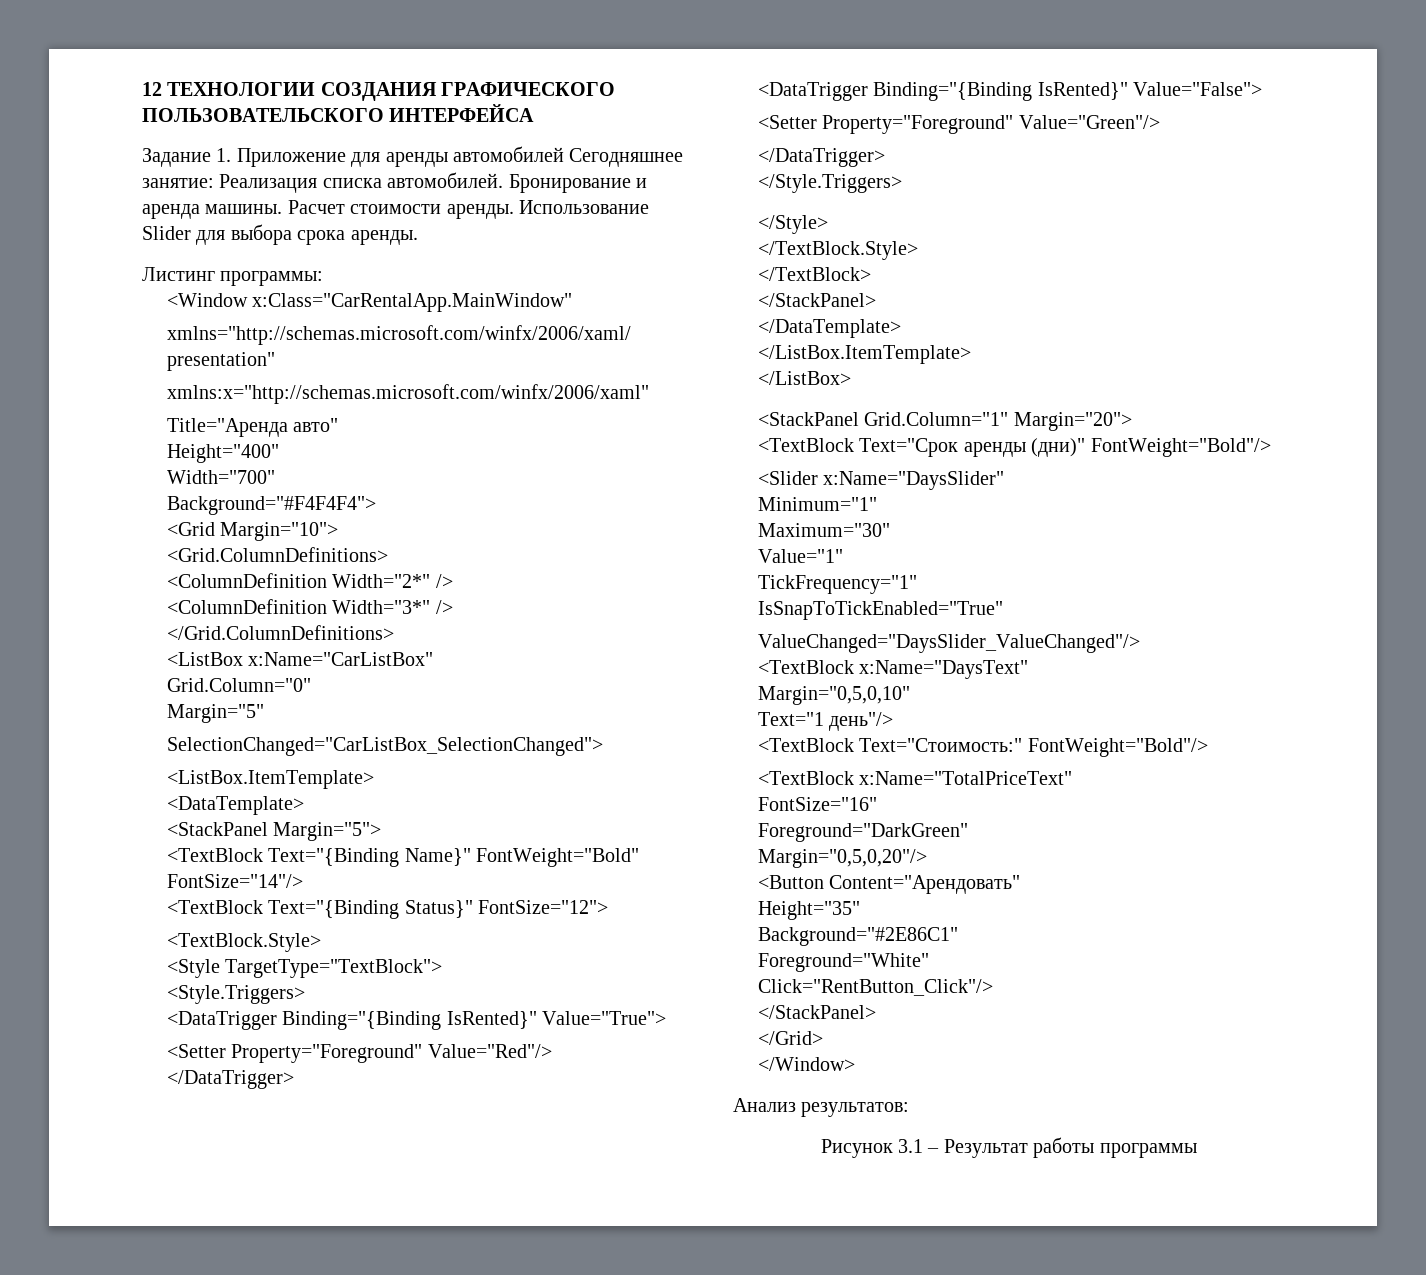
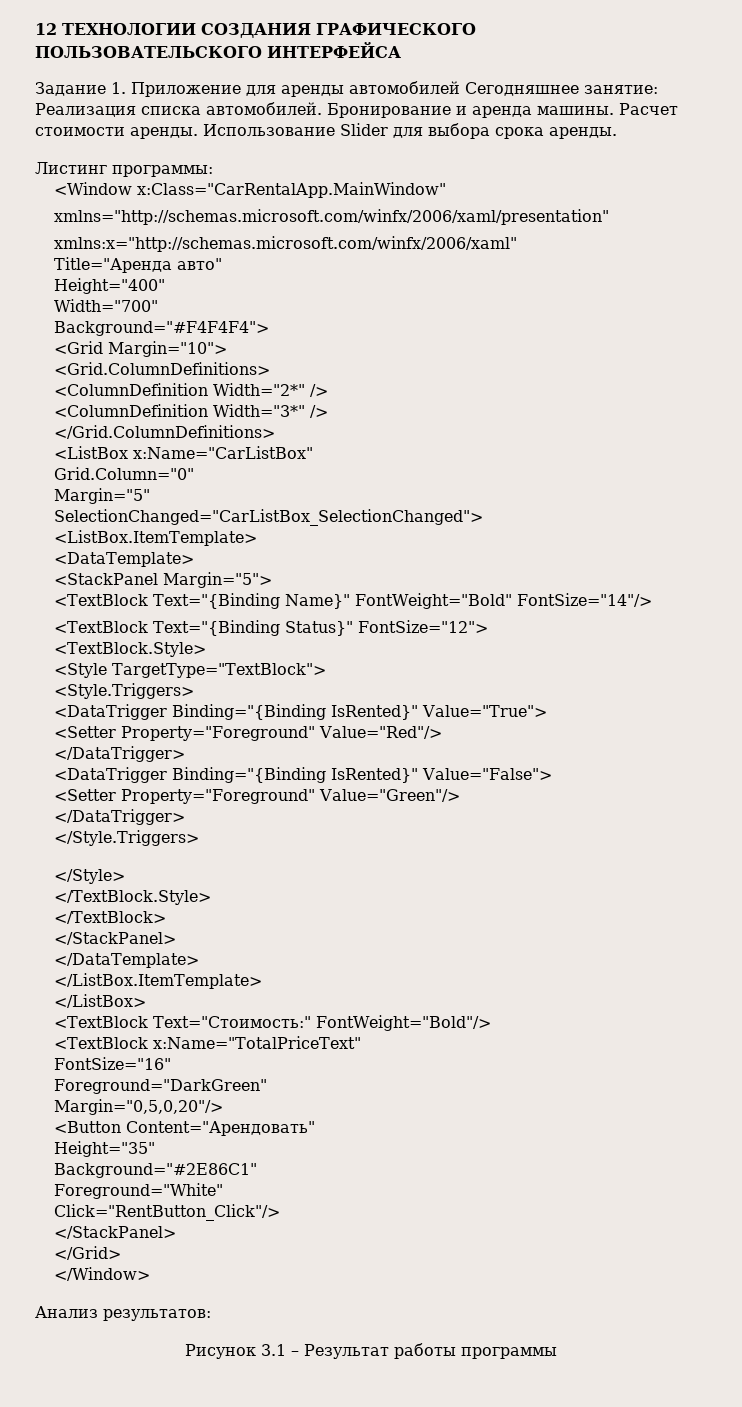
- <StackPanel Grid.Column="1" Margin="20">
- <TextBlock Text="Срок аренды (дни)" FontWeight="Bold"/>
- <Slider x:Name="DaysSlider"
- Minimum="1"
- Maximum="30"
- Value="1"
- TickFrequency="1"
- IsSnapToTickEnabled="True"
- ValueChanged="DaysSlider_ValueChanged"/>
- <TextBlock x:Name="DaysText"
- Margin="0,5,0,10"
- Text="1 день"/>

